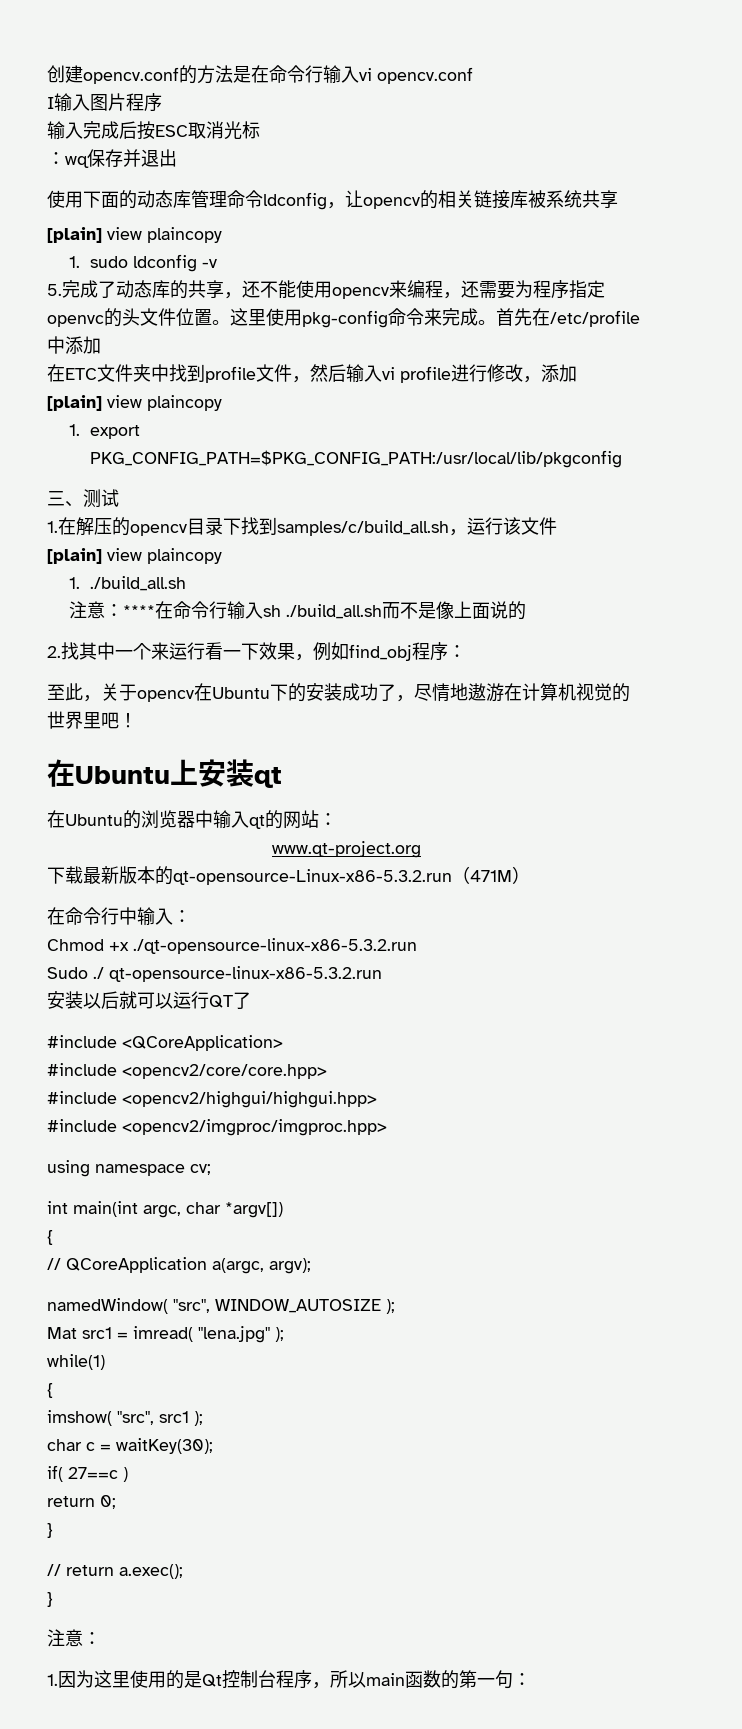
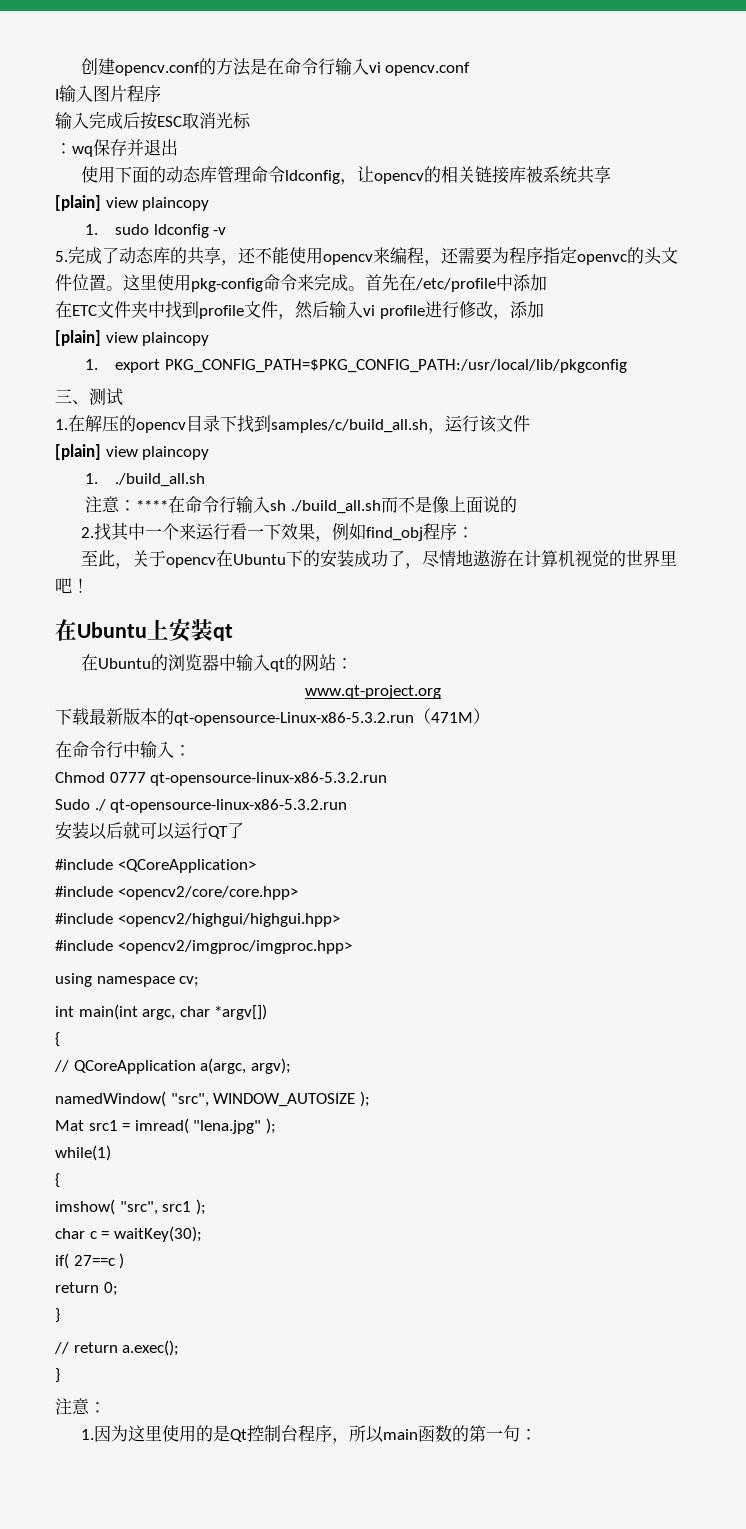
- Chmod +x ./qt-opensource-linux-x86-5.3.2.run
+ Chmod 0777 qt-opensource-linux-x86-5.3.2.run

